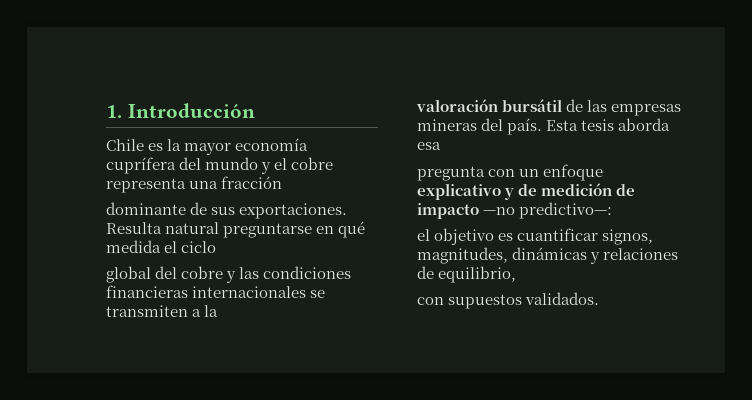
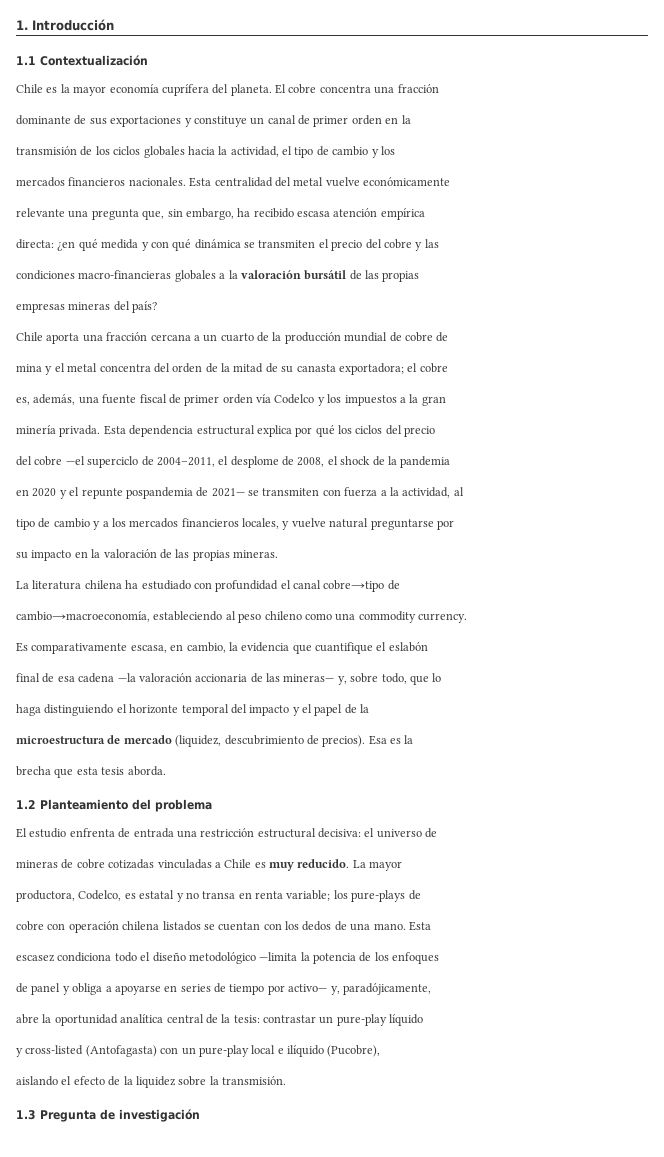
+ 1.1 Contextualización
- Chile es la mayor economía cuprífera del mundo y el cobre representa una fracción
+ Chile es la mayor economía cuprífera del planeta. El cobre concentra una fracción
- dominante de sus exportaciones. Resulta natural preguntarse en qué medida el ciclo
- global del cobre y las condiciones financieras internacionales se transmiten a la
- valoración bursátil de las empresas mineras del país. Esta tesis aborda esa
- pregunta con un enfoque explicativo y de medición de impacto —no predictivo—:
- el objetivo es cuantificar signos, magnitudes, dinámicas y relaciones de equilibrio,
- con supuestos validados.
+ dominante de sus exportaciones y constituye un canal de primer orden en la
+ transmisión de los ciclos globales hacia la actividad, el tipo de cambio y los
+ mercados financieros nacionales. Esta centralidad del metal vuelve económicamente
+ relevante una pregunta que, sin embargo, ha recibido escasa atención empírica
+ directa: ¿en qué medida y con qué dinámica se transmiten el precio del cobre y las
+ condiciones macro-financieras globales a la valoración bursátil de las propias
+ empresas mineras del país?
+ Chile aporta una fracción cercana a un cuarto de la producción mundial de cobre de
+ mina y el metal concentra del orden de la mitad de su canasta exportadora; el cobre
+ es, además, una fuente fiscal de primer orden vía Codelco y los impuestos a la gran
+ minería privada. Esta dependencia estructural explica por qué los ciclos del precio
+ del cobre —el superciclo de 2004–2011, el desplome de 2008, el shock de la pandemia
+ en 2020 y el repunte pospandemia de 2021— se transmiten con fuerza a la actividad, al
+ tipo de cambio y a los mercados financieros locales, y vuelve natural preguntarse por
+ su impacto en la valoración de las propias mineras.
+ La literatura chilena ha estudiado con profundidad el canal cobre→tipo de
+ cambio→macroeconomía, estableciendo al peso chileno como una commodity currency.
+ Es comparativamente escasa, en cambio, la evidencia que cuantifique el eslabón
+ final de esa cadena —la valoración accionaria de las mineras— y, sobre todo, que lo
+ haga distinguiendo el horizonte temporal del impacto y el papel de la
+ microestructura de mercado (liquidez, descubrimiento de precios). Esa es la
+ brecha que esta tesis aborda.
+ 1.2 Planteamiento del problema
+ El estudio enfrenta de entrada una restricción estructural decisiva: el universo de
+ mineras de cobre cotizadas vinculadas a Chile es muy reducido. La mayor
+ productora, Codelco, es estatal y no transa en renta variable; los pure-plays de
+ cobre con operación chilena listados se cuentan con los dedos de una mano. Esta
+ escasez condiciona todo el diseño metodológico —limita la potencia de los enfoques
+ de panel y obliga a apoyarse en series de tiempo por activo— y, paradójicamente,
+ abre la oportunidad analítica central de la tesis: contrastar un pure-play líquido
+ y cross-listed (Antofagasta) con un pure-play local e ilíquido (Pucobre),
+ aislando el efecto de la liquidez sobre la transmisión.
+ 1.3 Pregunta de investigación

